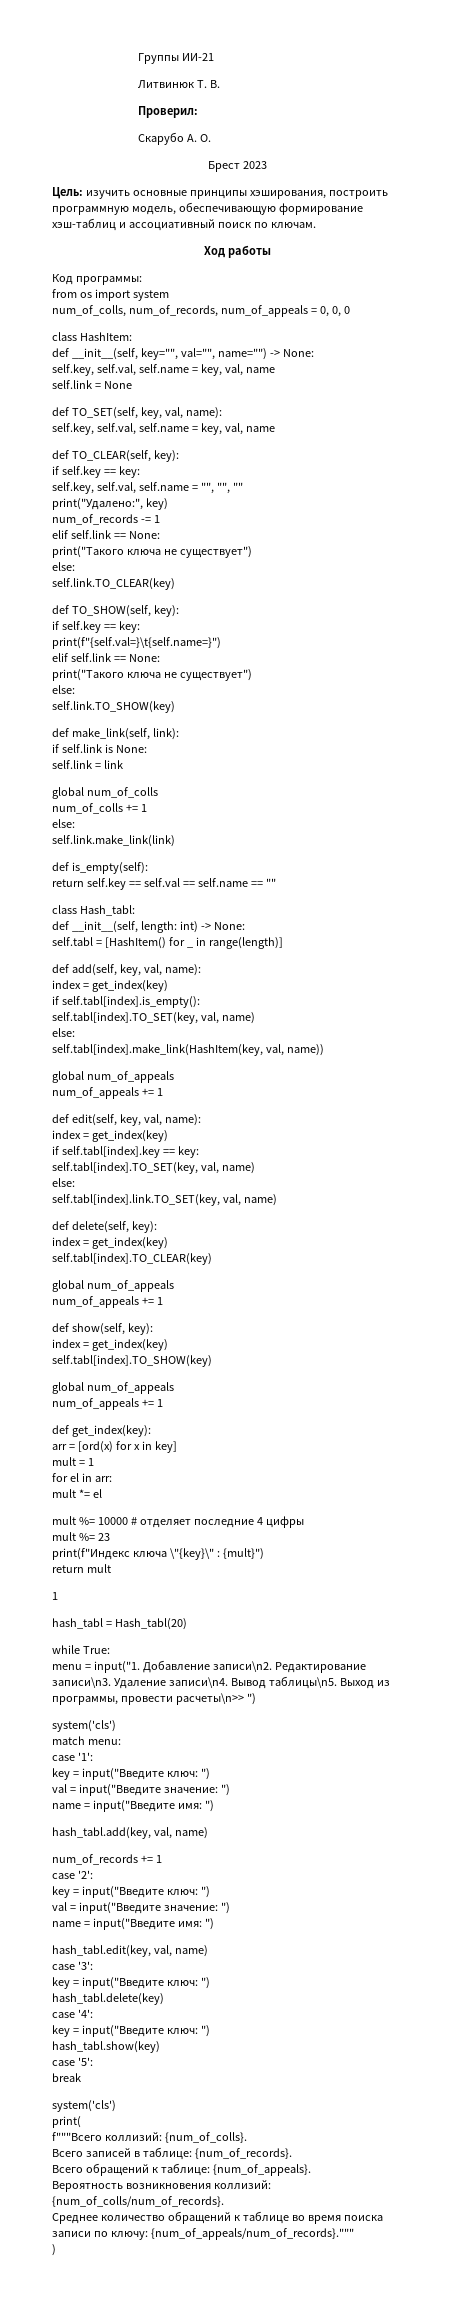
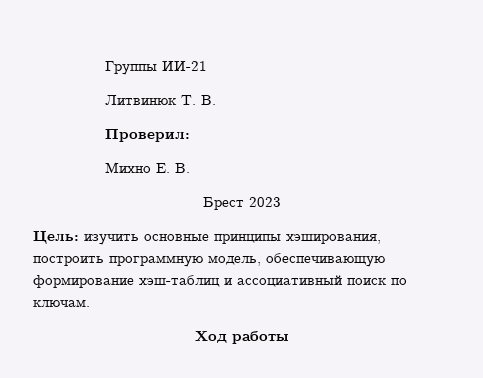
- Скарубо А. О.
+ Михно Е. В.
- Код программы:
- from os import system
- num_of_colls, num_of_records, num_of_appeals = 0, 0, 0
- class HashItem:
- def __init__(self, key="", val="", name="") -> None:
- self.key, self.val, self.name = key, val, name
- self.link = None
- def TO_SET(self, key, val, name):
- self.key, self.val, self.name = key, val, name
- def TO_CLEAR(self, key):
- if self.key == key:
- self.key, self.val, self.name = "", "", ""
- print("Удалено:", key)
- num_of_records -= 1
- elif self.link == None:
- print("Такого ключа не существует")
- else:
- self.link.TO_CLEAR(key)
- def TO_SHOW(self, key):
- if self.key == key:
- print(f"{self.val=}\t{self.name=}")
- elif self.link == None:
- print("Такого ключа не существует")
- else:
- self.link.TO_SHOW(key)
- def make_link(self, link):
- if self.link is None:
- self.link = link
- global num_of_colls
- num_of_colls += 1
- else:
- self.link.make_link(link)
- def is_empty(self):
- return self.key == self.val == self.name == ""
- class Hash_tabl:
- def __init__(self, length: int) -> None:
- self.tabl = [HashItem() for _ in range(length)]
- def add(self, key, val, name):
- index = get_index(key)
- if self.tabl[index].is_empty():
- self.tabl[index].TO_SET(key, val, name)
- else:
- self.tabl[index].make_link(HashItem(key, val, name))
- global num_of_appeals
- num_of_appeals += 1
- def edit(self, key, val, name):
- index = get_index(key)
- if self.tabl[index].key == key:
- self.tabl[index].TO_SET(key, val, name)
- else:
- self.tabl[index].link.TO_SET(key, val, name)
- def delete(self, key):
- index = get_index(key)
- self.tabl[index].TO_CLEAR(key)
- global num_of_appeals
- num_of_appeals += 1
- def show(self, key):
- index = get_index(key)
- self.tabl[index].TO_SHOW(key)
- global num_of_appeals
- num_of_appeals += 1
- def get_index(key):
- arr = [ord(x) for x in key]
- mult = 1
- for el in arr:
- mult *= el
- mult %= 10000 # отделяет последние 4 цифры
- mult %= 23
- print(f"Индекс ключа \"{key}\" : {mult}")
- return mult
- 1
- hash_tabl = Hash_tabl(20)
- while True:
- menu = input("1. Добавление записи\n2. Редактирование записи\n3. Удаление записи\n4. Вывод таблицы\n5. Выход из программы, провести расчеты\n>> ")
- system('cls')
- match menu:
- case '1':
- key = input("Введите ключ: ")
- val = input("Введите значение: ")
- name = input("Введите имя: ")
- hash_tabl.add(key, val, name)
- num_of_records += 1
- case '2':
- key = input("Введите ключ: ")
- val = input("Введите значение: ")
- name = input("Введите имя: ")
- hash_tabl.edit(key, val, name)
- case '3':
- key = input("Введите ключ: ")
- hash_tabl.delete(key)
- case '4':
- key = input("Введите ключ: ")
- hash_tabl.show(key)
- case '5':
- break
- system('cls')
- print(
- f"""Всего коллизий: {num_of_colls}.
- Всего записей в таблице: {num_of_records}.
- Всего обращений к таблице: {num_of_appeals}.
- Вероятность возникновения коллизий: {num_of_colls/num_of_records}.
- Среднее количество обращений к таблице во время поиска записи по ключу: {num_of_appeals/num_of_records}."""
- )

